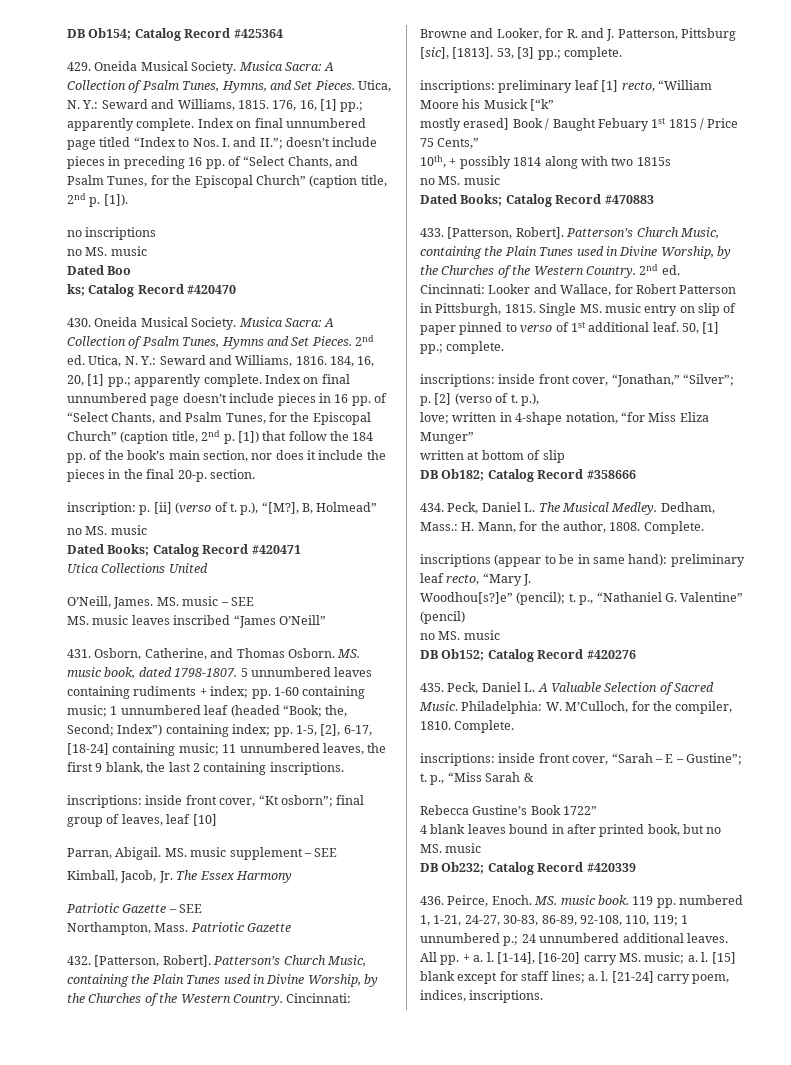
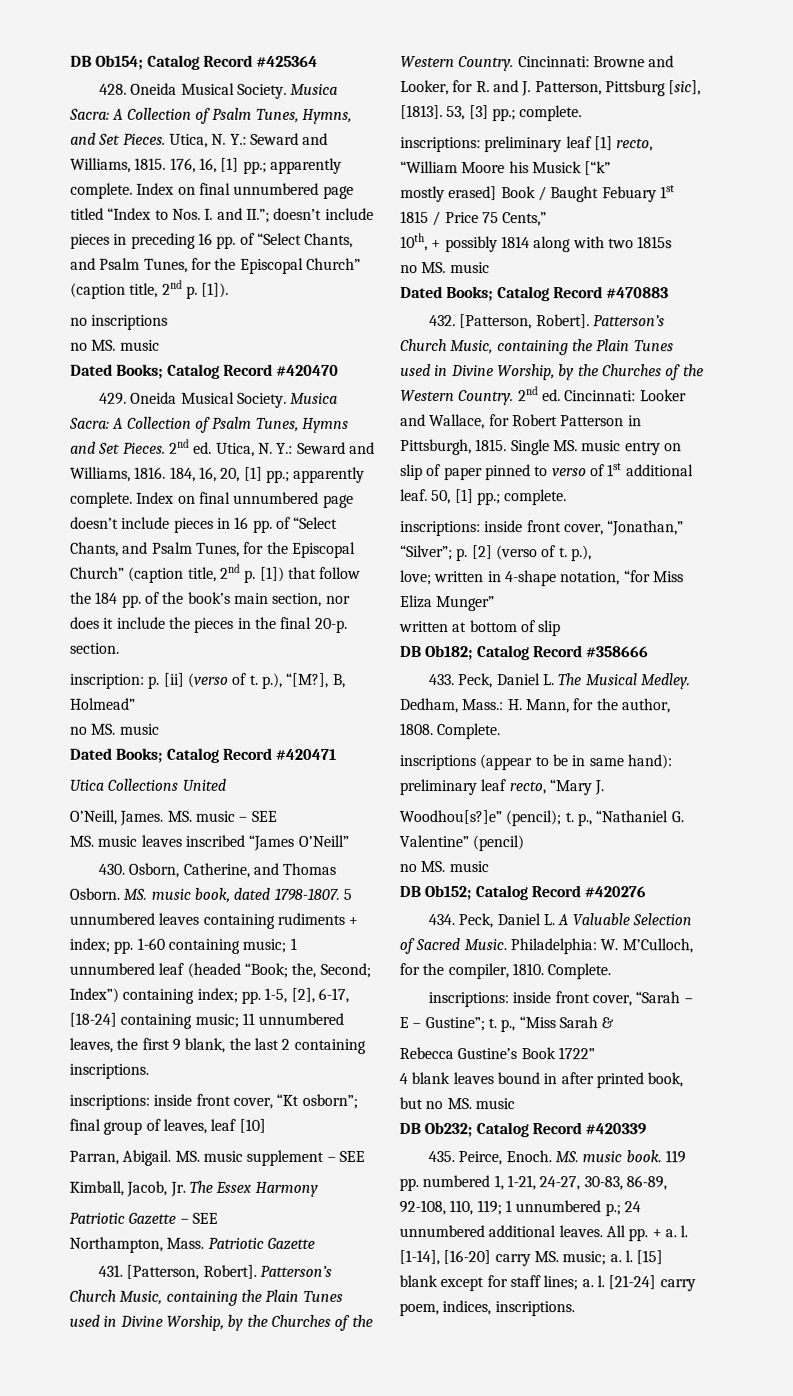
- 429. Oneida Musical Society.
+ 428. Oneida Musical Society.
- Dated Boo
- ks; Catalog Record #420470
+ Dated Books; Catalog Record #420470
- 430. Oneida Musical Society.
+ 429. Oneida Musical Society.
- 431. Osborn, Catherine, and Thomas Osborn.
+ 430. Osborn, Catherine, and Thomas Osborn.
- 432. [Patterson, Robert].
+ 431. [Patterson, Robert].
- 433. [Patterson, Robert].
+ 432. [Patterson, Robert].
- 434. Peck, Daniel L. The Musical Medley.
+ 433. Peck, Daniel L. The Musical Medley.
- 435. Peck, Daniel L. A Valuable Selection of Sacred Music.
+ 434. Peck, Daniel L. A Valuable Selection of Sacred Music.
- 436. Peirce, Enoch.
+ 435. Peirce, Enoch.

